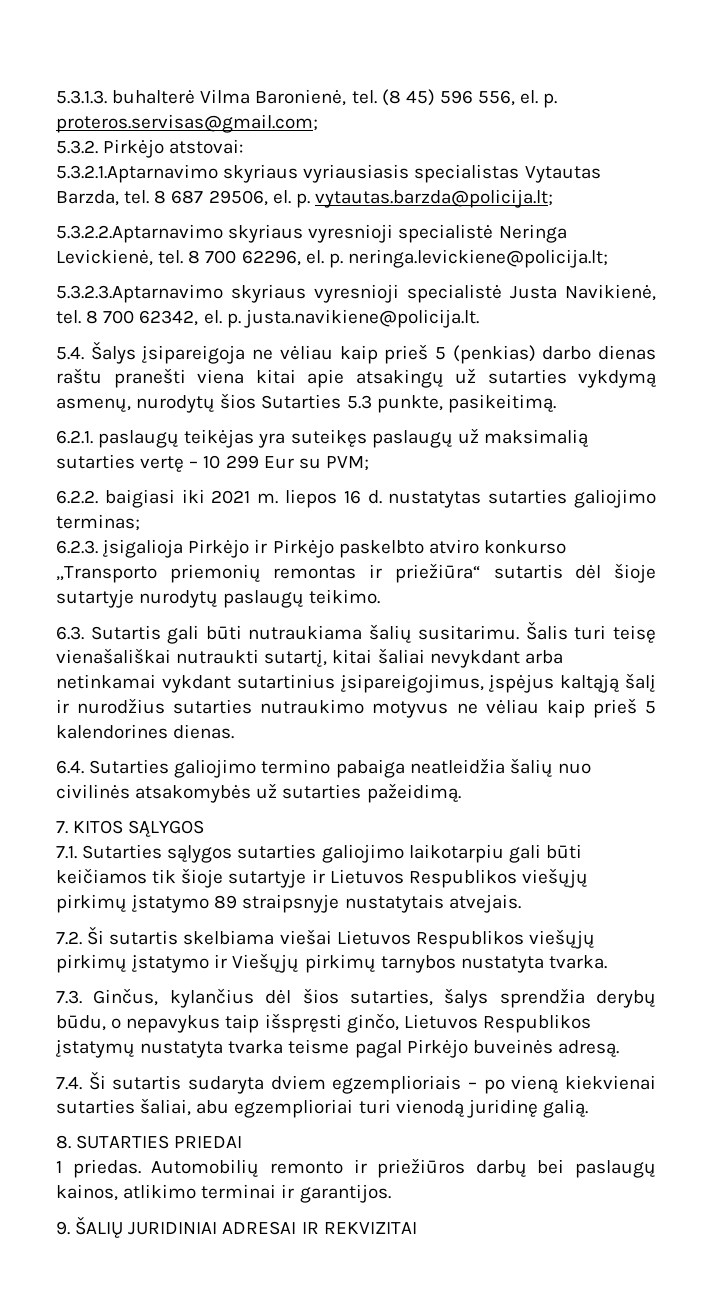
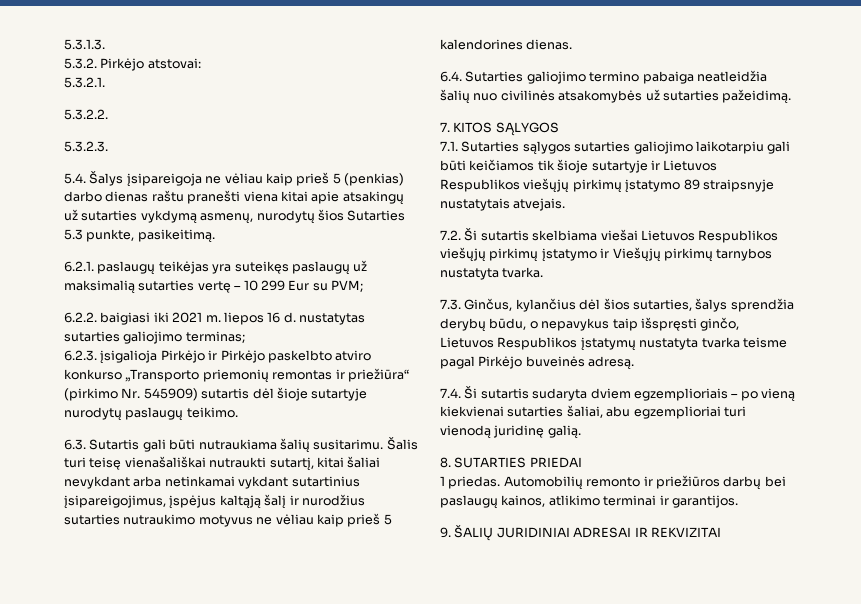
- 5.3.1.3. buhalterė Vilma Baronienė, tel. (8 45) 596 556, el. p. proteros.servisas@gmail.com;
+ 5.3.1.3.
  5.3.2. Pirkėjo atstovai:
- 5.3.2.1.Aptarnavimo skyriaus vyriausiasis specialistas Vytautas Barzda, tel. 8 687 29506, el. p. vytautas.barzda@policija.lt;
- 5.3.2.2.Aptarnavimo skyriaus vyresnioji specialistė Neringa Levickienė, tel. 8 700 62296, el. p. neringa.levickiene@policija.lt;
- 5.3.2.3.Aptarnavimo skyriaus vyresnioji specialistė Justa Navikienė, tel. 8 700 62342, el. p. justa.navikiene@policija.lt.
+ 5.3.2.1.
+ 5.3.2.2.
+ 5.3.2.3.
- 6.2.3. įsigalioja Pirkėjo ir Pirkėjo paskelbto atviro konkurso „Transporto priemonių remontas ir priežiūra“ sutartis dėl šioje sutartyje nurodytų paslaugų teikimo.
+ 6.2.3. įsigalioja Pirkėjo ir Pirkėjo paskelbto atviro konkurso „Transporto priemonių remontas ir priežiūra“ (pirkimo Nr. 545909) sutartis dėl šioje sutartyje nurodytų paslaugų teikimo.

